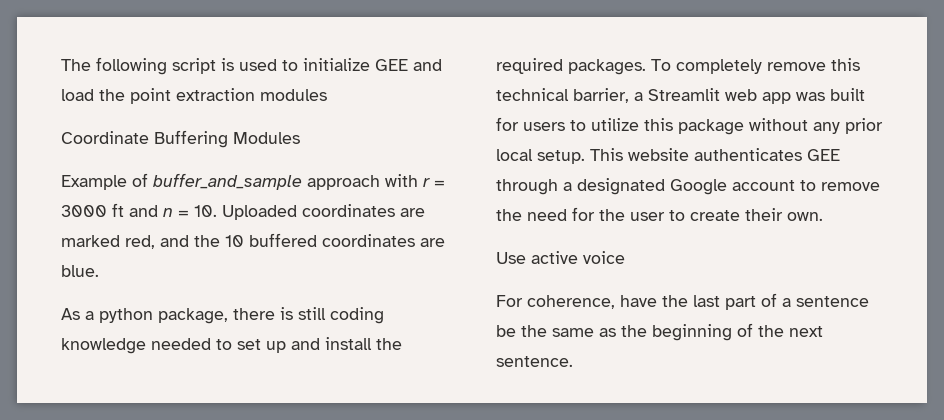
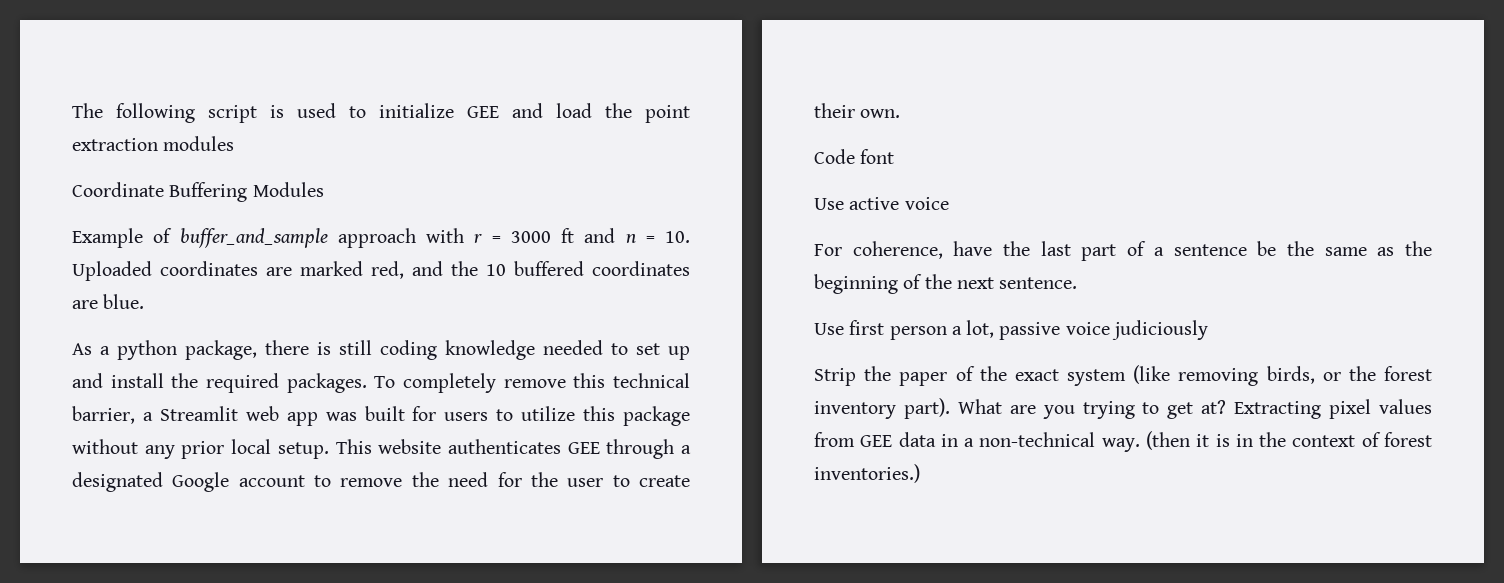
+ Code font
+ Use first person a lot, passive voice judiciously
+ Strip the paper of the exact system (like removing birds, or the forest inventory part). What are you trying to get at? Extracting pixel values from GEE data in a non-technical way. (then it is in the context of forest inventories.)

